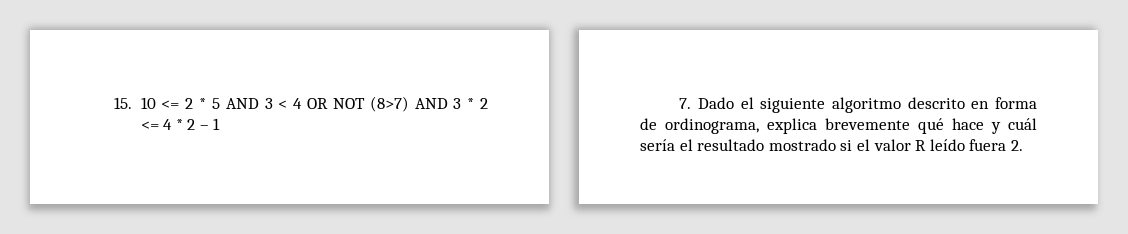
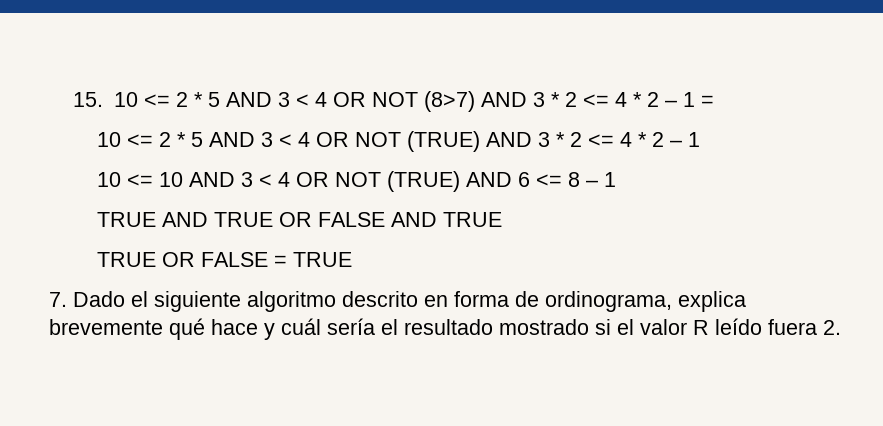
- 15. 10 <= 2 * 5 AND 3 < 4 OR NOT (8>7) AND 3 * 2 <= 4 * 2 – 1
+ 15. 10 <= 2 * 5 AND 3 < 4 OR NOT (8>7) AND 3 * 2 <= 4 * 2 – 1 =
+ 10 <= 2 * 5 AND 3 < 4 OR NOT (TRUE) AND 3 * 2 <= 4 * 2 – 1
+ 10 <= 10 AND 3 < 4 OR NOT (TRUE) AND 6 <= 8 – 1
+ TRUE AND TRUE OR FALSE AND TRUE
+ TRUE OR FALSE = TRUE

